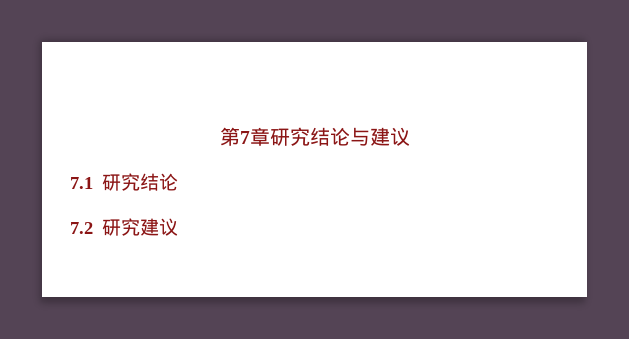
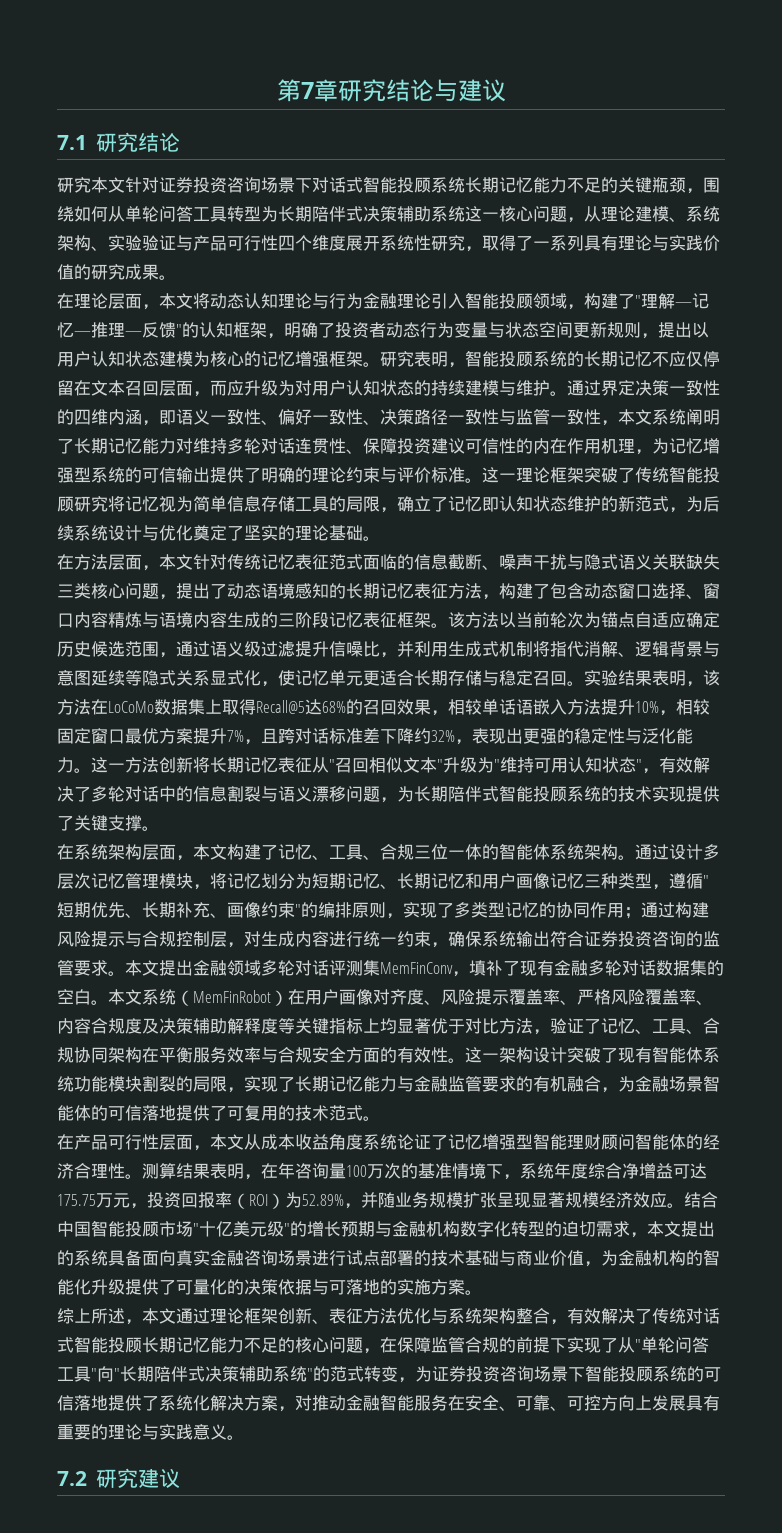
+ 研究本文针对证券投资咨询场景下对话式智能投顾系统长期记忆能力不足的关键瓶颈，围绕如何从单轮问答工具转型为长期陪伴式决策辅助系统这一核心问题，从理论建模、系统架构、实验验证与产品可行性四个维度展开系统性研究，取得了一系列具有理论与实践价值的研究成果。
+ 在理论层面，本文将动态认知理论与行为金融理论引入智能投顾领域，构建了"理解—记忆—推理—反馈"的认知框架，明确了投资者动态行为变量与状态空间更新规则，提出以用户认知状态建模为核心的记忆增强框架。研究表明，智能投顾系统的长期记忆不应仅停留在文本召回层面，而应升级为对用户认知状态的持续建模与维护。通过界定决策一致性的四维内涵，即语义一致性、偏好一致性、决策路径一致性与监管一致性，本文系统阐明了长期记忆能力对维持多轮对话连贯性、保障投资建议可信性的内在作用机理，为记忆增强型系统的可信输出提供了明确的理论约束与评价标准。这一理论框架突破了传统智能投顾研究将记忆视为简单信息存储工具的局限，确立了记忆即认知状态维护的新范式，为后续系统设计与优化奠定了坚实的理论基础。
+ 在方法层面，本文针对传统记忆表征范式面临的信息截断、噪声干扰与隐式语义关联缺失三类核心问题，提出了动态语境感知的长期记忆表征方法，构建了包含动态窗口选择、窗口内容精炼与语境内容生成的三阶段记忆表征框架。该方法以当前轮次为锚点自适应确定历史候选范围，通过语义级过滤提升信噪比，并利用生成式机制将指代消解、逻辑背景与意图延续等隐式关系显式化，使记忆单元更适合长期存储与稳定召回。实验结果表明，该方法在LoCoMo数据集上取得Recall@5达68%的召回效果，相较单话语嵌入方法提升10%，相较固定窗口最优方案提升7%，且跨对话标准差下降约32%，表现出更强的稳定性与泛化能力。这一方法创新将长期记忆表征从"召回相似文本"升级为"维持可用认知状态"，有效解决了多轮对话中的信息割裂与语义漂移问题，为长期陪伴式智能投顾系统的技术实现提供了关键支撑。
+ 在系统架构层面，本文构建了记忆、工具、合规三位一体的智能体系统架构。通过设计多层次记忆管理模块，将记忆划分为短期记忆、长期记忆和用户画像记忆三种类型，遵循"短期优先、长期补充、画像约束"的编排原则，实现了多类型记忆的协同作用；通过构建风险提示与合规控制层，对生成内容进行统一约束，确保系统输出符合证券投资咨询的监管要求。本文提出金融领域多轮对话评测集MemFinConv，填补了现有金融多轮对话数据集的空白。本文系统（MemFinRobot）在用户画像对齐度、风险提示覆盖率、严格风险覆盖率、内容合规度及决策辅助解释度等关键指标上均显著优于对比方法，验证了记忆、工具、合规协同架构在平衡服务效率与合规安全方面的有效性。这一架构设计突破了现有智能体系统功能模块割裂的局限，实现了长期记忆能力与金融监管要求的有机融合，为金融场景智能体的可信落地提供了可复用的技术范式。
+ 在产品可行性层面，本文从成本收益角度系统论证了记忆增强型智能理财顾问智能体的经济合理性。测算结果表明，在年咨询量100万次的基准情境下，系统年度综合净增益可达175.75万元，投资回报率（ROI）为52.89%，并随业务规模扩张呈现显著规模经济效应。结合中国智能投顾市场"十亿美元级"的增长预期与金融机构数字化转型的迫切需求，本文提出的系统具备面向真实金融咨询场景进行试点部署的技术基础与商业价值，为金融机构的智能化升级提供了可量化的决策依据与可落地的实施方案。
+ 综上所述，本文通过理论框架创新、表征方法优化与系统架构整合，有效解决了传统对话式智能投顾长期记忆能力不足的核心问题，在保障监管合规的前提下实现了从"单轮问答工具"向"长期陪伴式决策辅助系统"的范式转变，为证券投资咨询场景下智能投顾系统的可信落地提供了系统化解决方案，对推动金融智能服务在安全、可靠、可控方向上发展具有重要的理论与实践意义。

